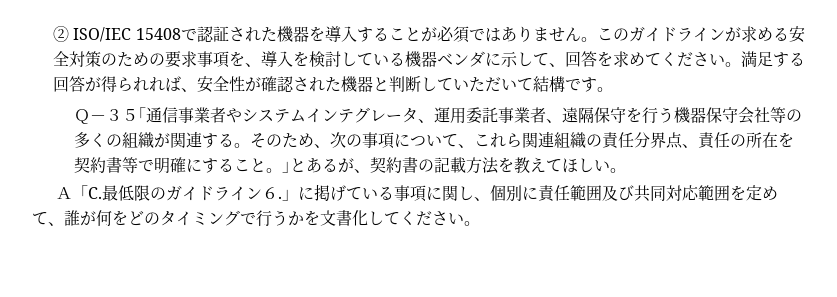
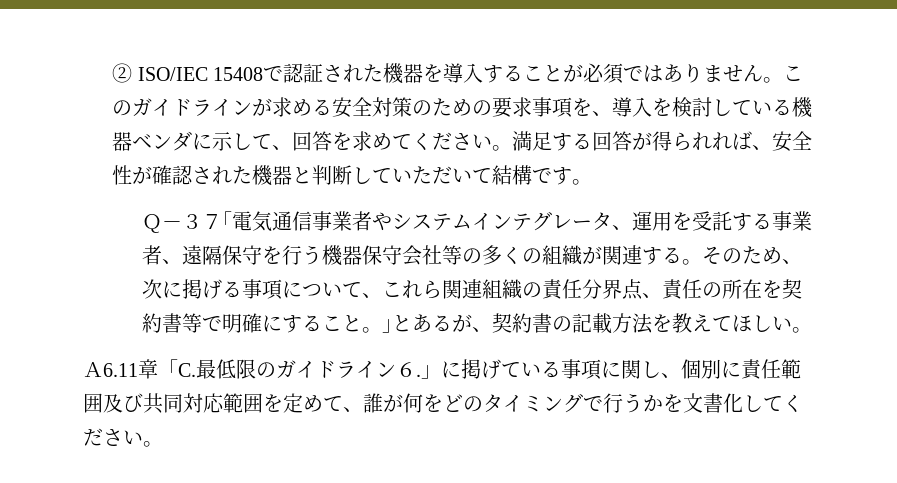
- Ｑ－３５｢通信事業者やシステムインテグレータ、運用委託事業者、遠隔保守を行う機器保守会社等の多くの組織が関連する。
+ Ｑ－３７｢電気通信事業者やシステムインテグレータ、運用を受託する事業者、遠隔保守を行う機器保守会社等の多くの組織が関連する。
- そのため、次の事項について、これら関連組織の責任分界点、責任の所在を契約書等で明確にすること。
+ そのため、次に掲げる事項について、これら関連組織の責任分界点、責任の所在を契約書等で明確にすること。
- Ａ「C.最低限のガイドライン６.」に掲げている事項に関し、個別に責任範囲及び共同対応範囲を定めて、誰が何をどのタイミングで行うかを文書化してください。
+ Ａ6.11章「C.最低限のガイドライン６.」に掲げている事項に関し、個別に責任範囲及び共同対応範囲を定めて、誰が何をどのタイミングで行うかを文書化してください。

